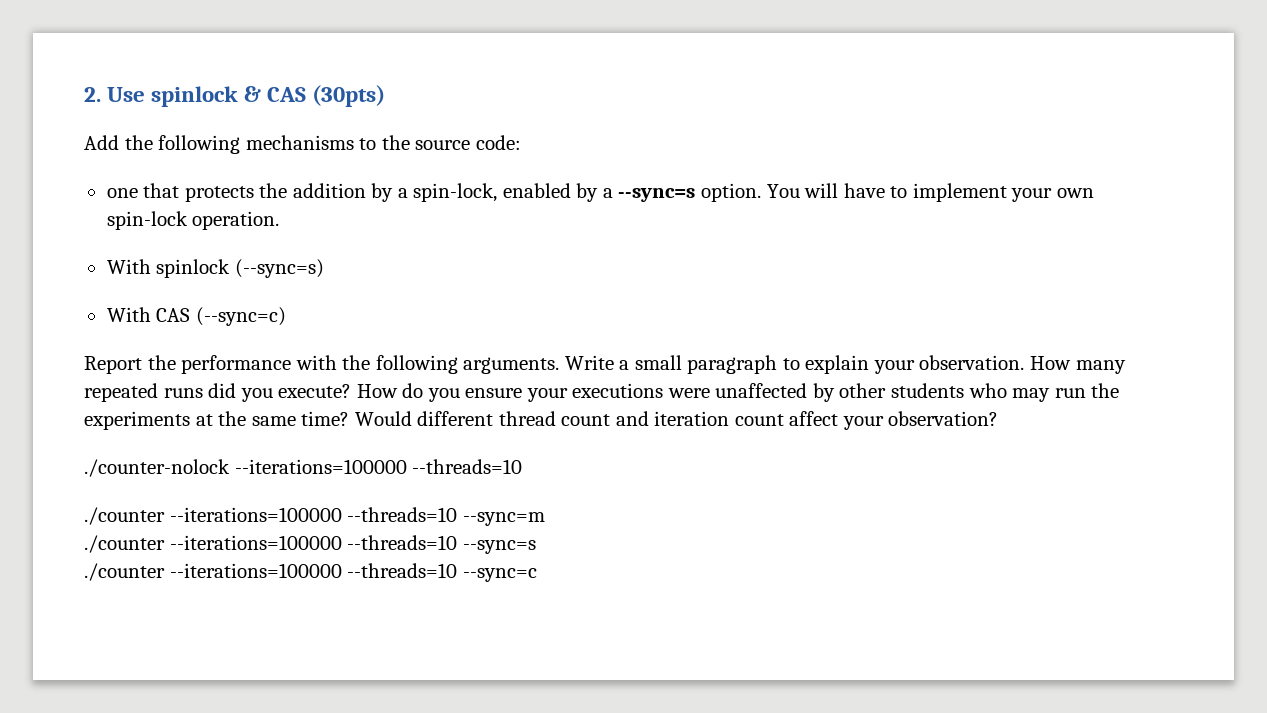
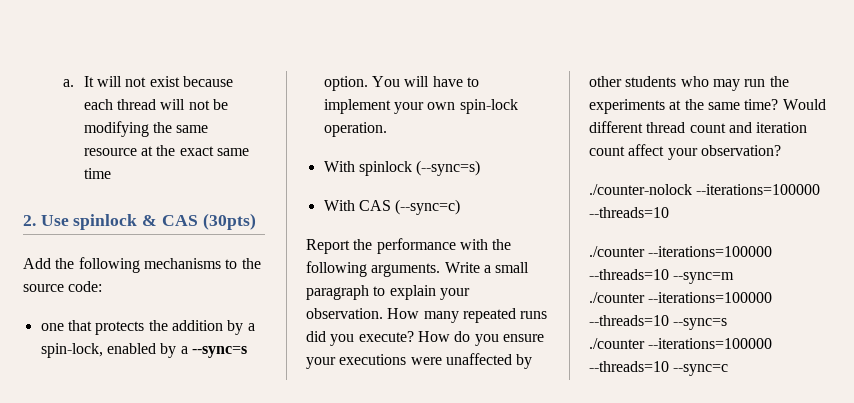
+ a. It will not exist because each thread will not be modifying the same resource at the exact same time

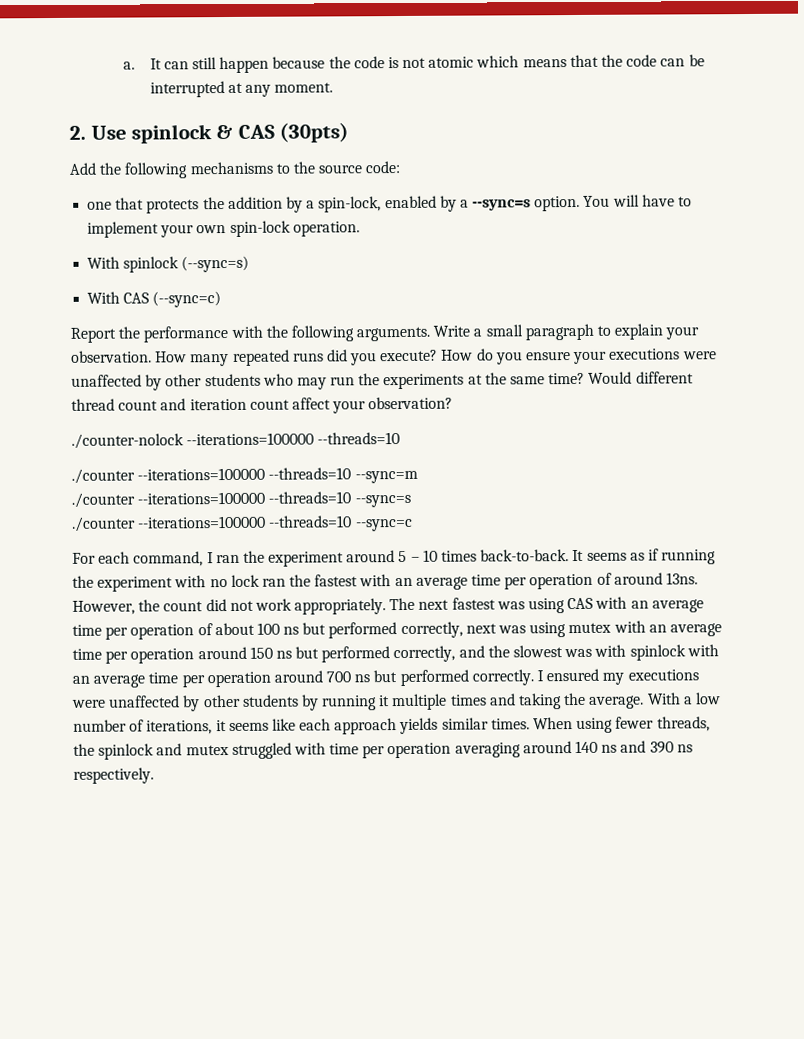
- It will not exist because each thread will not be modifying the same resource at the exact same time
+ It can still happen because the code is not atomic which means that the code can be interrupted at any moment.
+ For each command, I ran the experiment around 5 – 10 times back-to-back. It seems as if running the experiment with no lock ran the fastest with an average time per operation of around 13ns. However, the count did not work appropriately. The next fastest was using CAS with an average time per operation of about 100 ns but performed correctly, next was using mutex with an average time per operation around 150 ns but performed correctly, and the slowest was with spinlock with an average time per operation around 700 ns but performed correctly. I ensured my executions were unaffected by other students by running it multiple times and taking the average. With a low number of iterations, it seems like each approach yields similar times. When using fewer threads, the spinlock and mutex struggled with time per operation averaging around 140 ns and 390 ns respectively.

